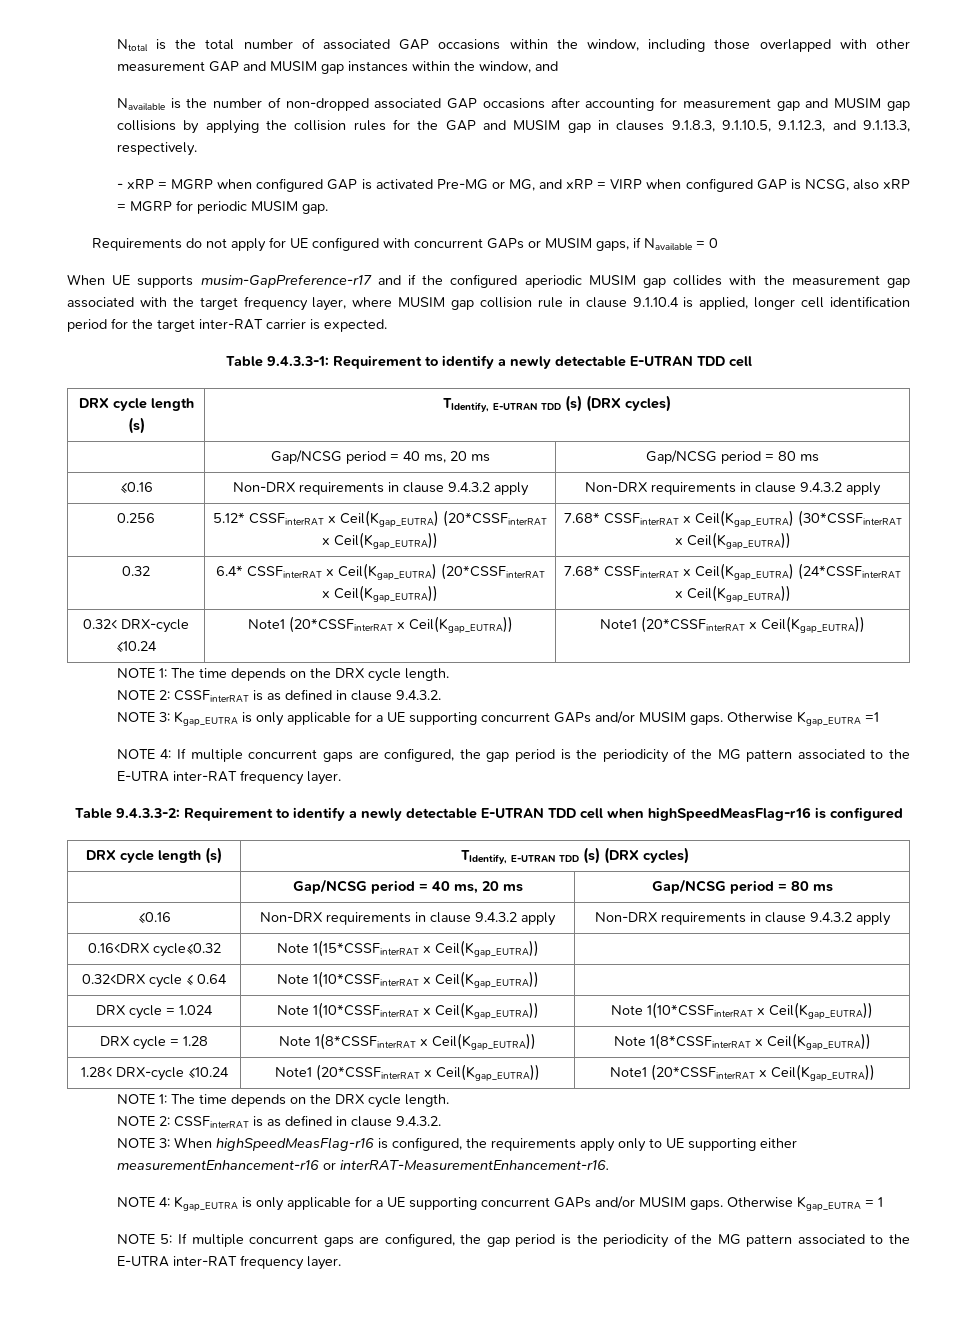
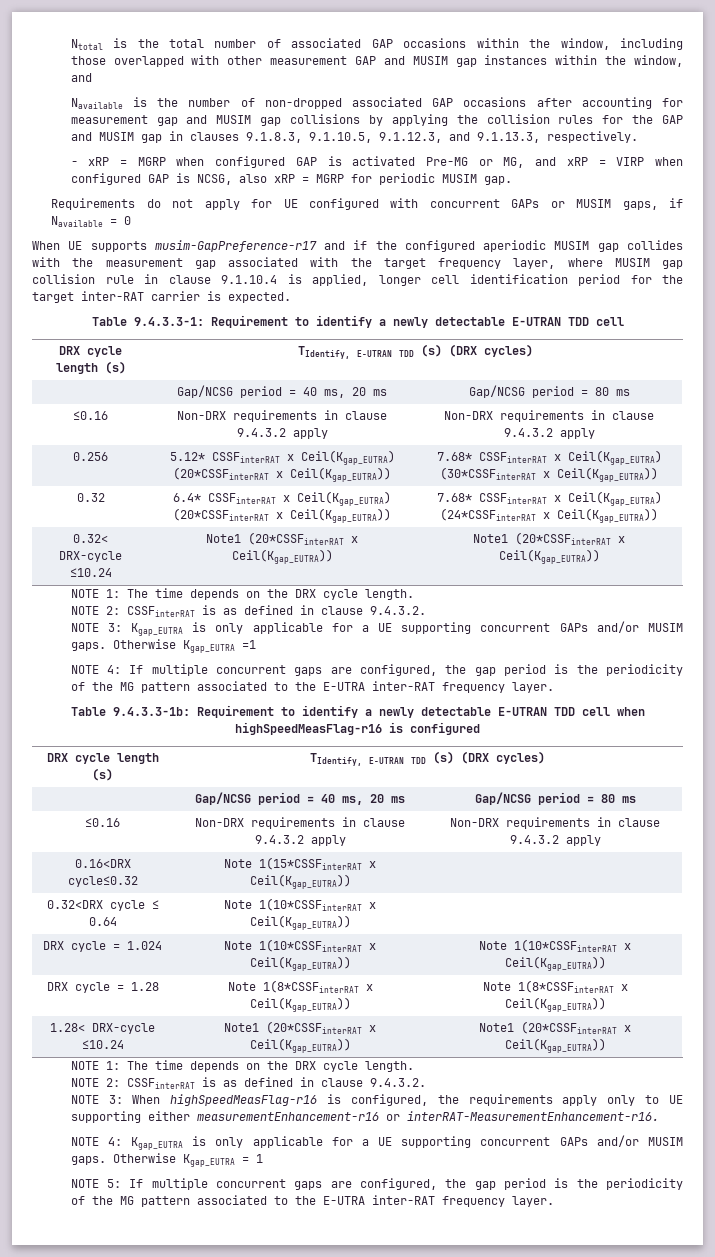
- Table 9.4.3.3-2: Requirement to identify a newly detectable E-UTRAN TDD cell when highSpeedMeasFlag-r16 is configured
+ Table 9.4.3.3-1b: Requirement to identify a newly detectable E-UTRAN TDD cell when highSpeedMeasFlag-r16 is configured

